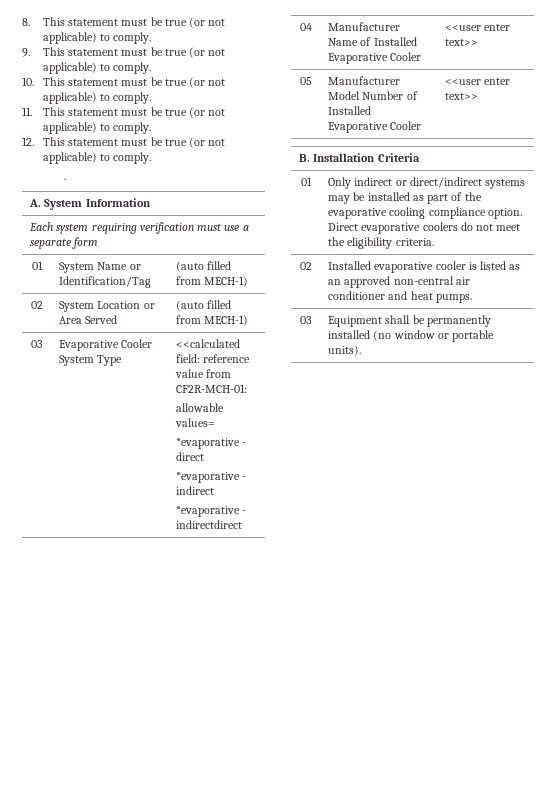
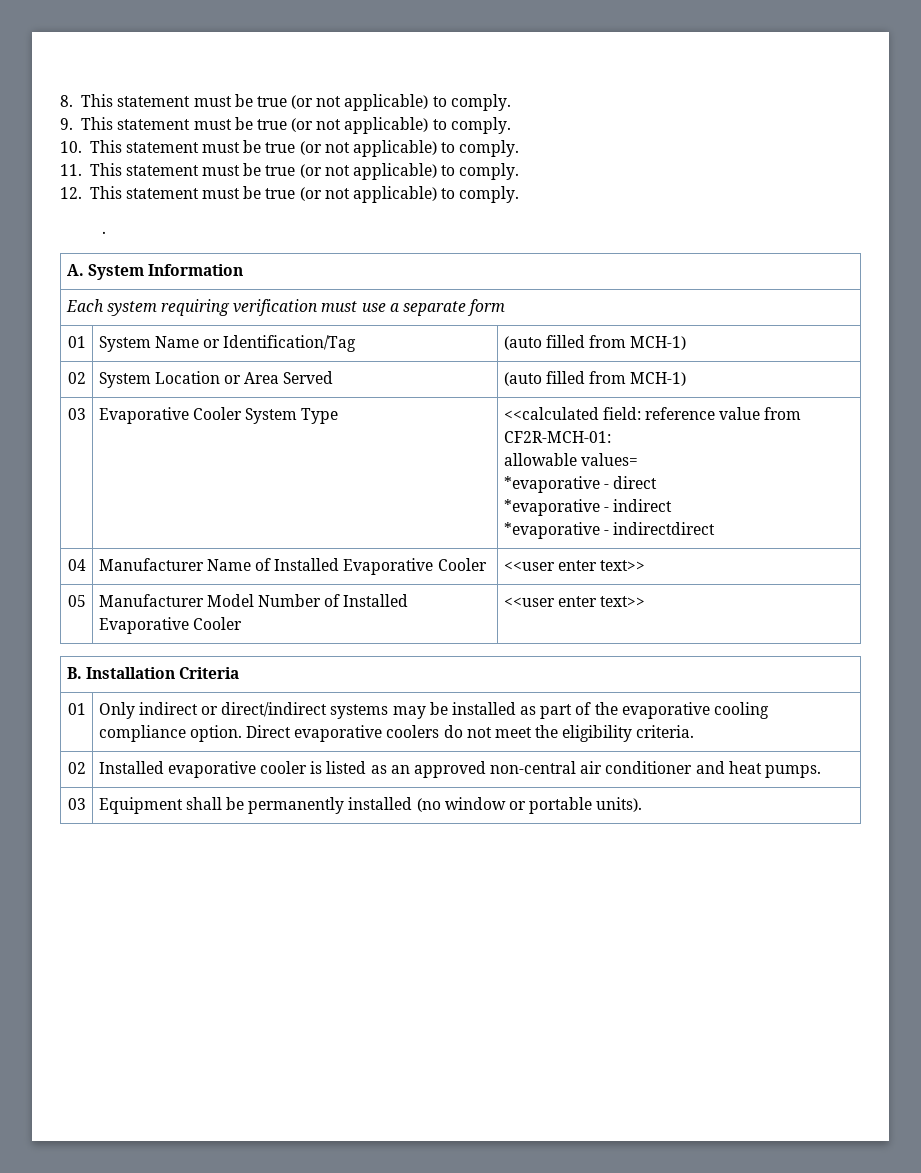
- 01 | System Name or Identification/Tag | (auto filled from MECH-1)
+ 01 | System Name or Identification/Tag | (auto filled from MCH-1)
- 02 | System Location or Area Served | (auto filled from MECH-1)
+ 02 | System Location or Area Served | (auto filled from MCH-1)

